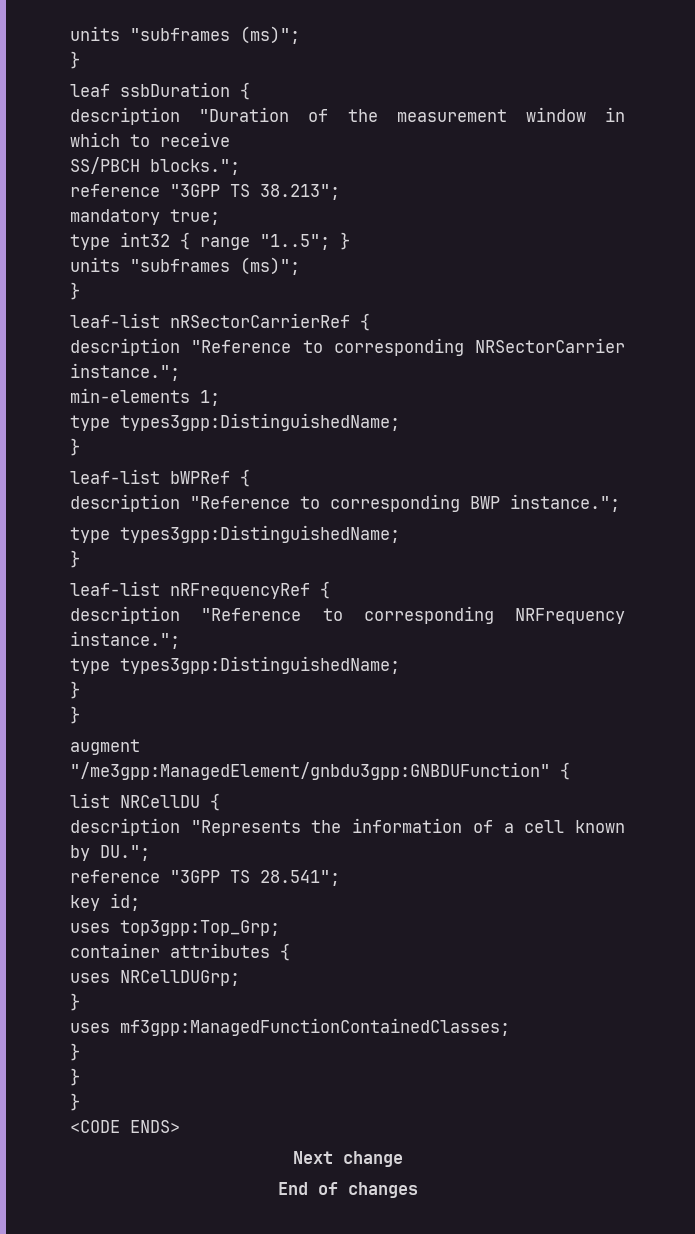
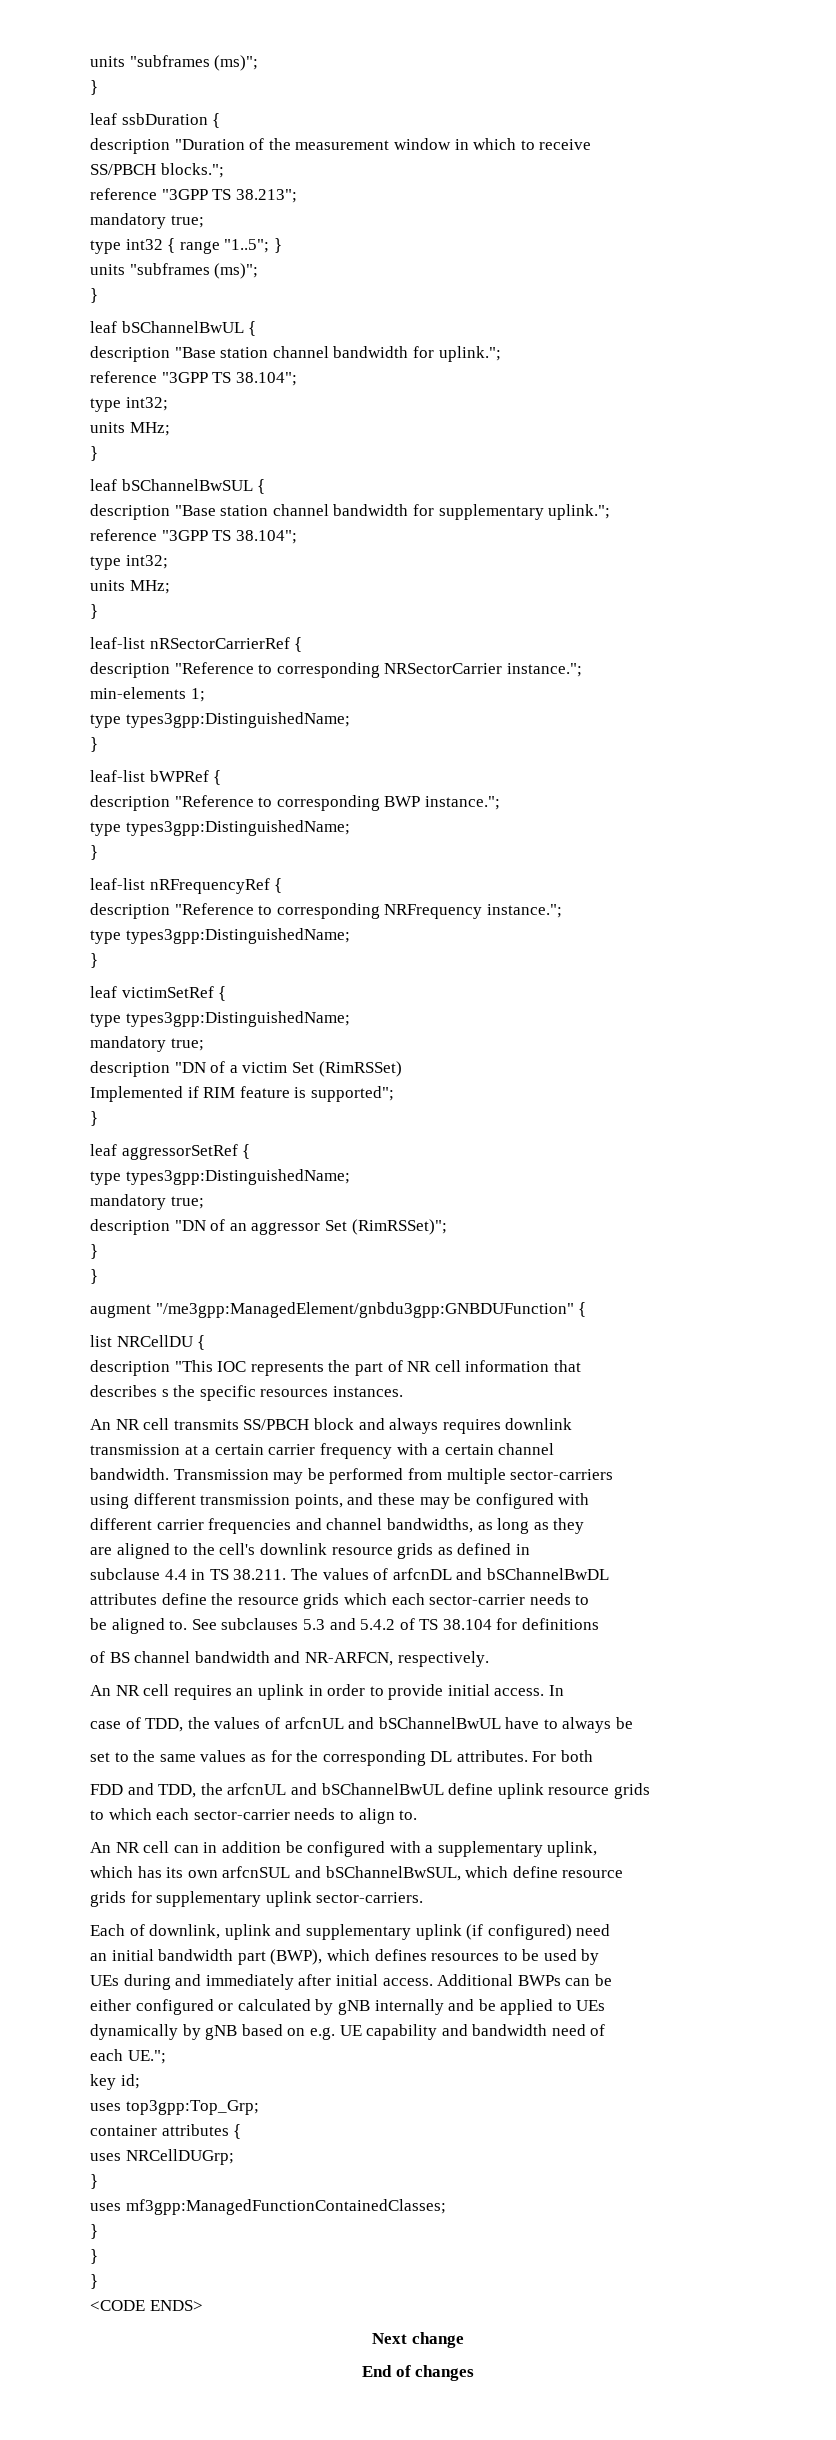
+ leaf bSChannelBwUL {
+ description "Base station channel bandwidth for uplink.";
+ reference "3GPP TS 38.104";
+ type int32;
+ units MHz;
+ }
+ leaf bSChannelBwSUL {
+ description "Base station channel bandwidth for supplementary uplink.";
+ reference "3GPP TS 38.104";
+ type int32;
+ units MHz;
+ }
+ leaf victimSetRef {
+ type types3gpp:DistinguishedName;
+ mandatory true;
+ description "DN of a victim Set (RimRSSet)
+ Implemented if RIM feature is supported";
+ }
+ leaf aggressorSetRef {
+ type types3gpp:DistinguishedName;
+ mandatory true;
+ description "DN of an aggressor Set (RimRSSet)";
+ }
- description "Represents the information of a cell known by DU.";
- reference "3GPP TS 28.541";
+ description "This IOC represents the part of NR cell information that
+ describes s the specific resources instances.
+ An NR cell transmits SS/PBCH block and always requires downlink
+ transmission at a certain carrier frequency with a certain channel
+ bandwidth. Transmission may be performed from multiple sector-carriers
+ using different transmission points, and these may be configured with
+ different carrier frequencies and channel bandwidths, as long as they
+ are aligned to the cell's downlink resource grids as defined in
+ subclause 4.4 in TS 38.211. The values of arfcnDL and bSChannelBwDL
+ attributes define the resource grids which each sector-carrier needs to
+ be aligned to. See subclauses 5.3 and 5.4.2 of TS 38.104 for definitions
+ of BS channel bandwidth and NR-ARFCN, respectively.
+ An NR cell requires an uplink in order to provide initial access. In
+ case of TDD, the values of arfcnUL and bSChannelBwUL have to always be
+ set to the same values as for the corresponding DL attributes. For both
+ FDD and TDD, the arfcnUL and bSChannelBwUL define uplink resource grids
+ to which each sector-carrier needs to align to.
+ An NR cell can in addition be configured with a supplementary uplink,
+ which has its own arfcnSUL and bSChannelBwSUL, which define resource
+ grids for supplementary uplink sector-carriers.
+ Each of downlink, uplink and supplementary uplink (if configured) need
+ an initial bandwidth part (BWP), which defines resources to be used by
+ UEs during and immediately after initial access. Additional BWPs can be
+ either configured or calculated by gNB internally and be applied to UEs
+ dynamically by gNB based on e.g. UE capability and bandwidth need of
+ each UE.";

